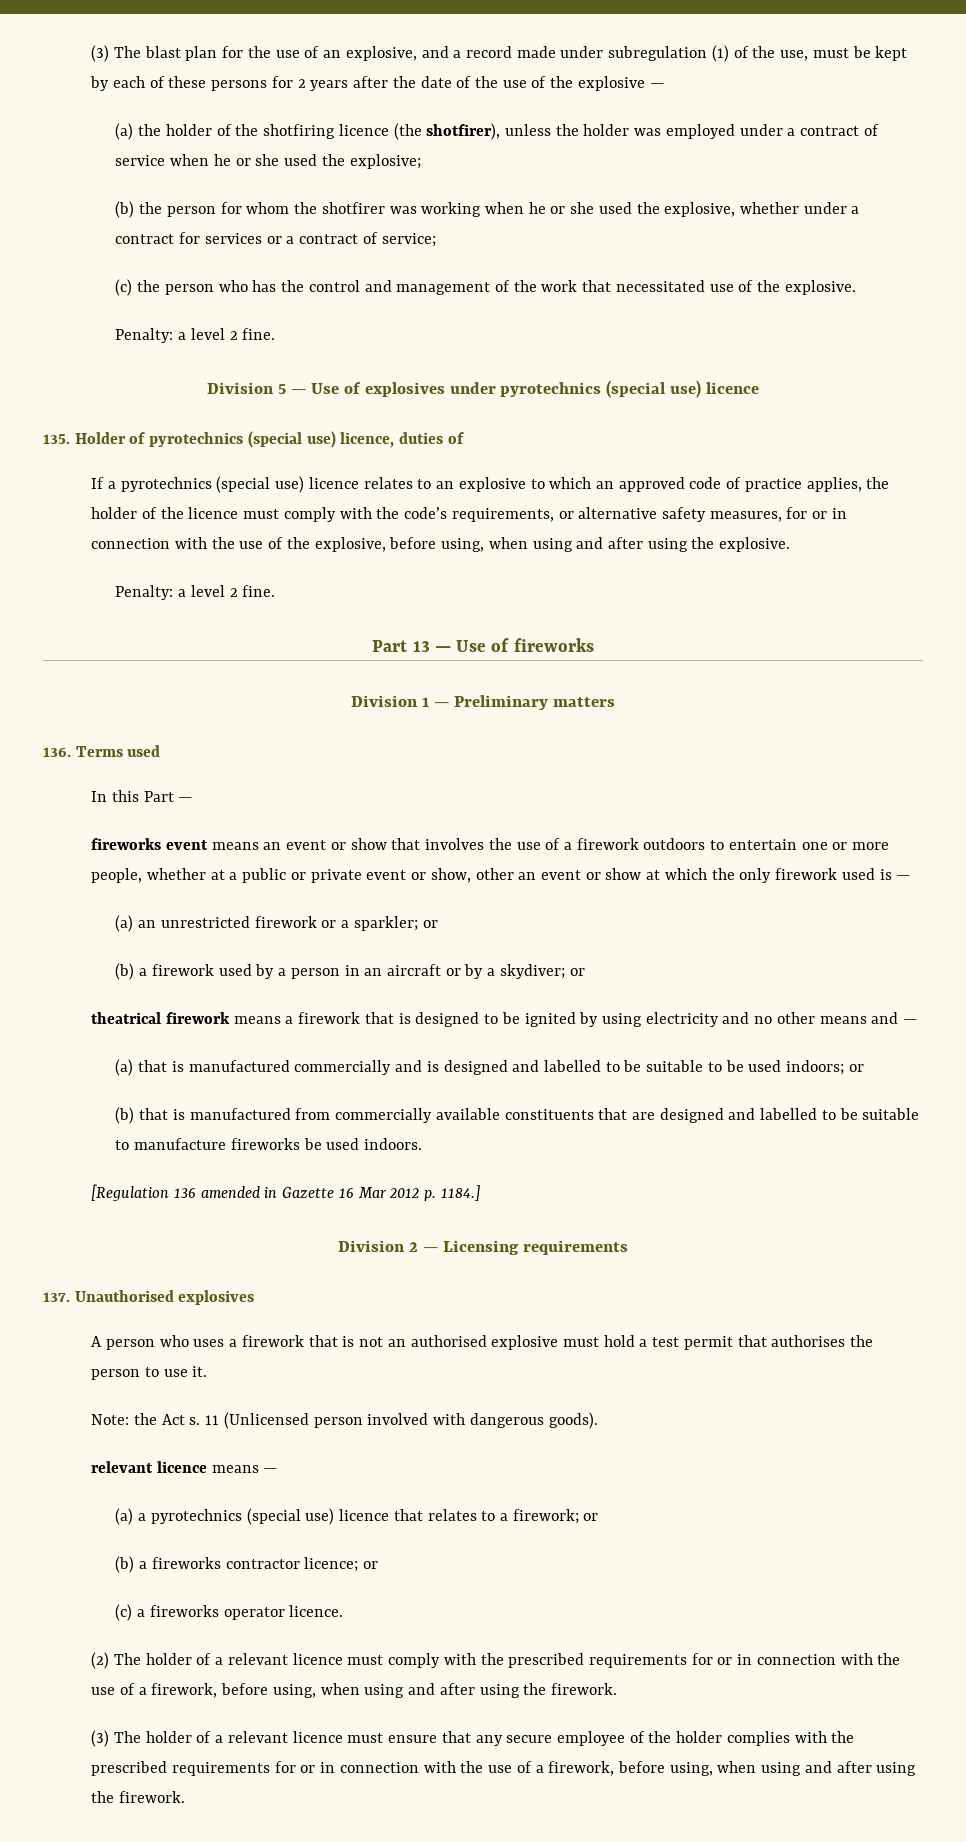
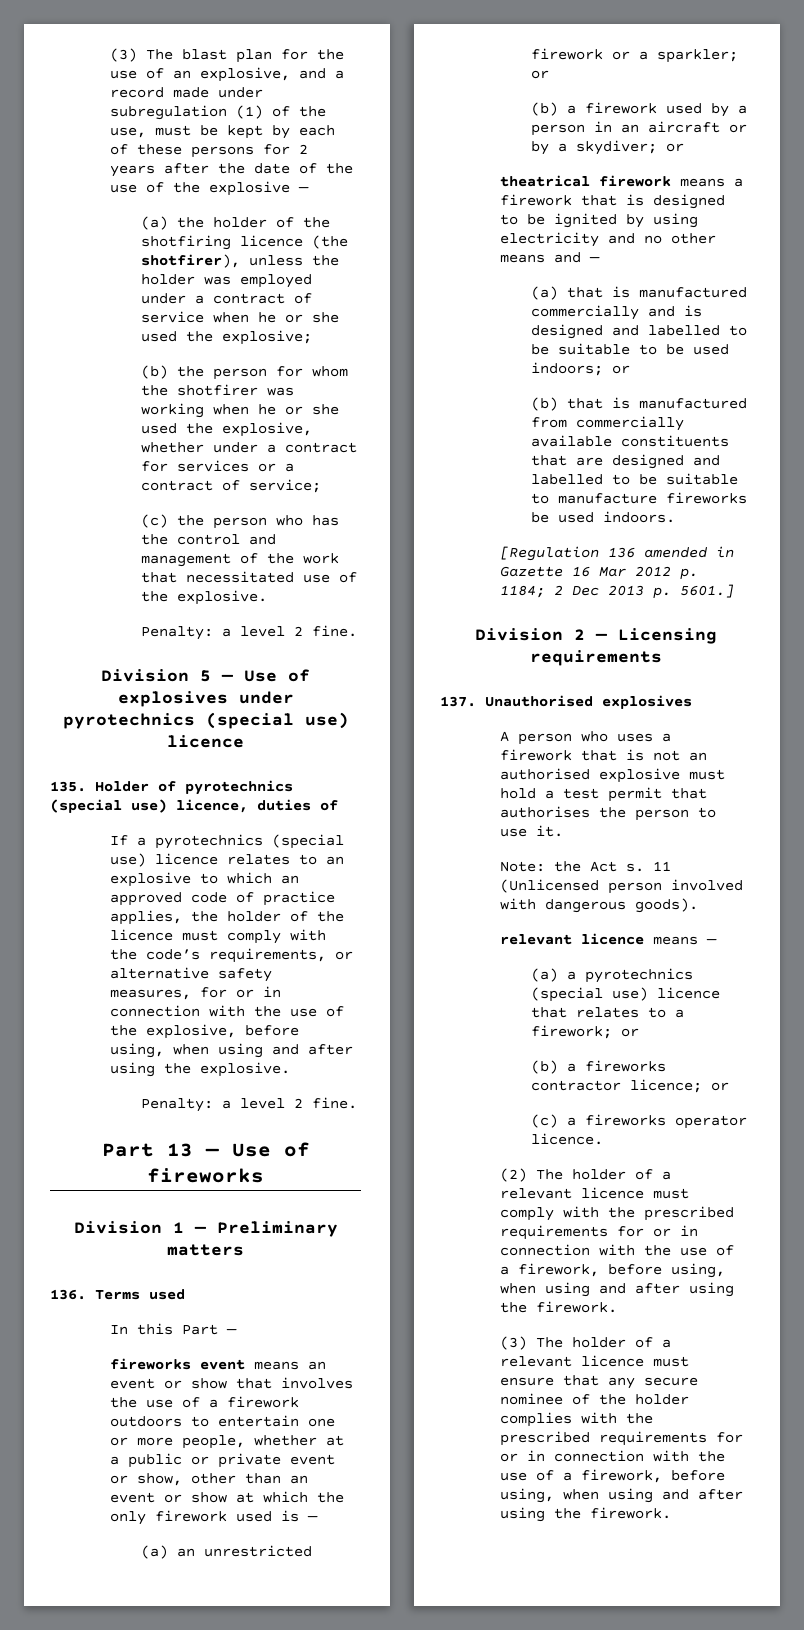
- fireworks event means an event or show that involves the use of a firework outdoors to entertain one or more people, whether at a public or private event or show, other an event or show at which the only firework used is —
+ fireworks event means an event or show that involves the use of a firework outdoors to entertain one or more people, whether at a public or private event or show, other than an event or show at which the only firework used is —
- [Regulation 136 amended in Gazette 16 Mar 2012 p. 1184.]
+ [Regulation 136 amended in Gazette 16 Mar 2012 p. 1184; 2 Dec 2013 p. 5601.]
- (3) The holder of a relevant licence must ensure that any secure employee of the holder complies with the prescribed requirements for or in connection with the use of a firework, before using, when using and after using the firework.
+ (3) The holder of a relevant licence must ensure that any secure nominee of the holder complies with the prescribed requirements for or in connection with the use of a firework, before using, when using and after using the firework.

